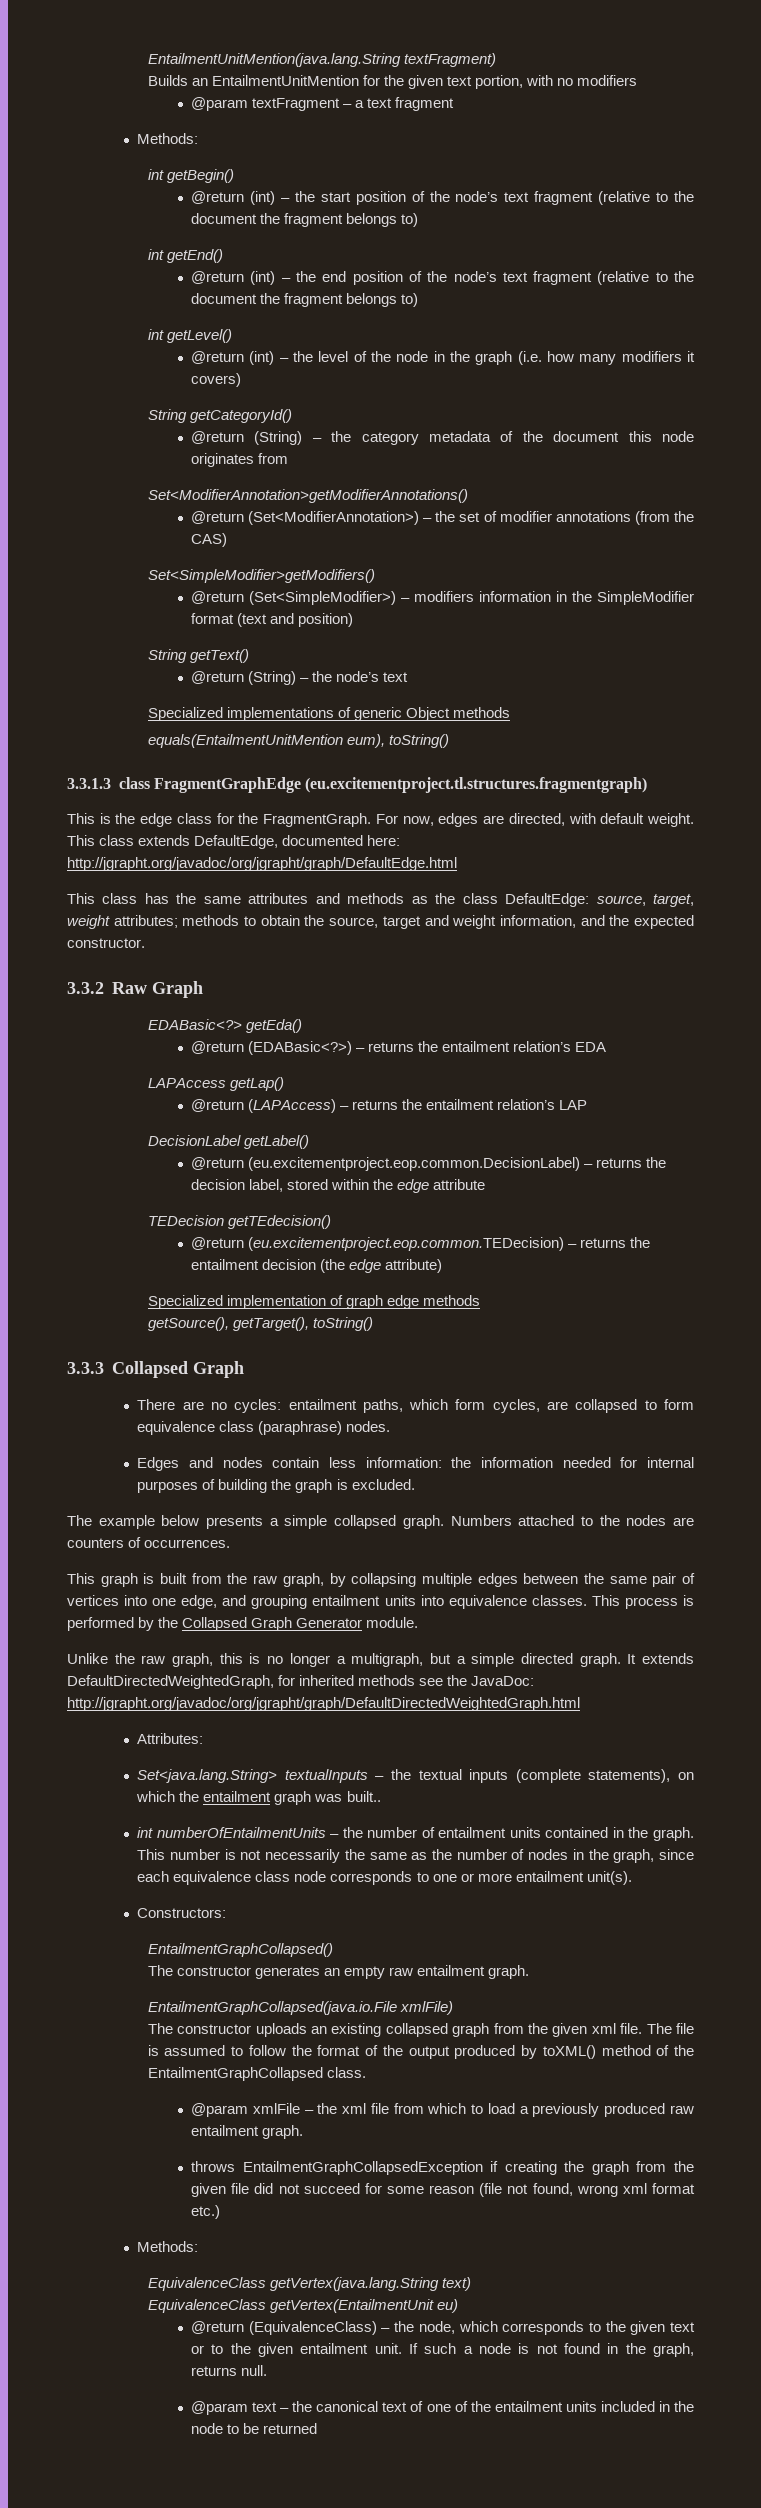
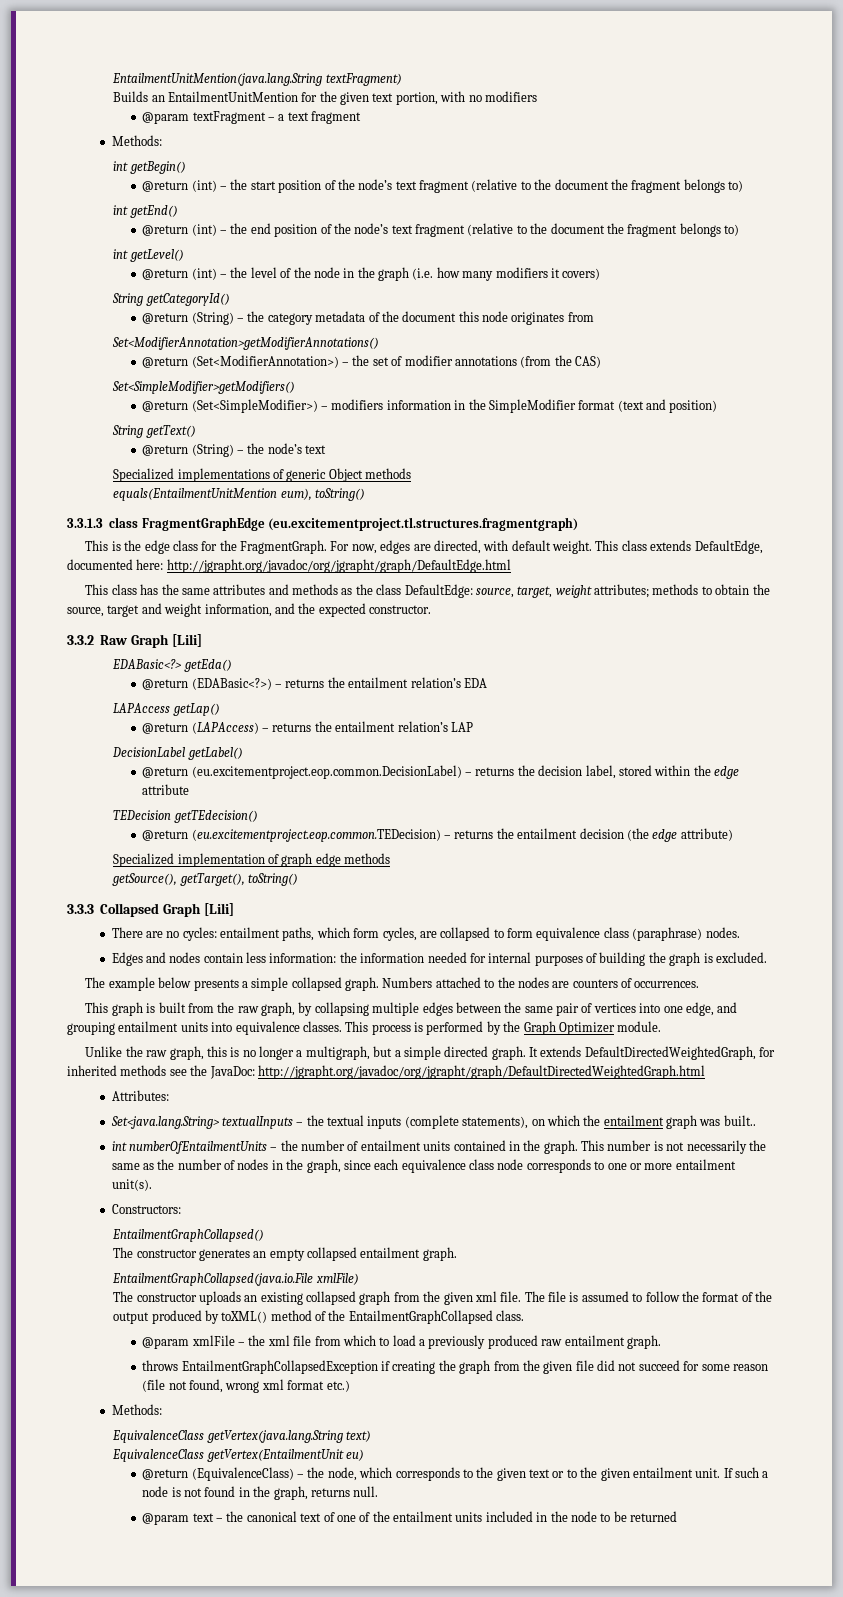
- 3.3.2 Raw Graph
+ 3.3.2 Raw Graph [Lili]
- 3.3.3 Collapsed Graph
+ 3.3.3 Collapsed Graph [Lili]
- This process is performed by the Collapsed Graph Generator module.
+ This process is performed by the Graph Optimizer module.
- The constructor generates an empty raw entailment graph.
+ The constructor generates an empty collapsed entailment graph.

